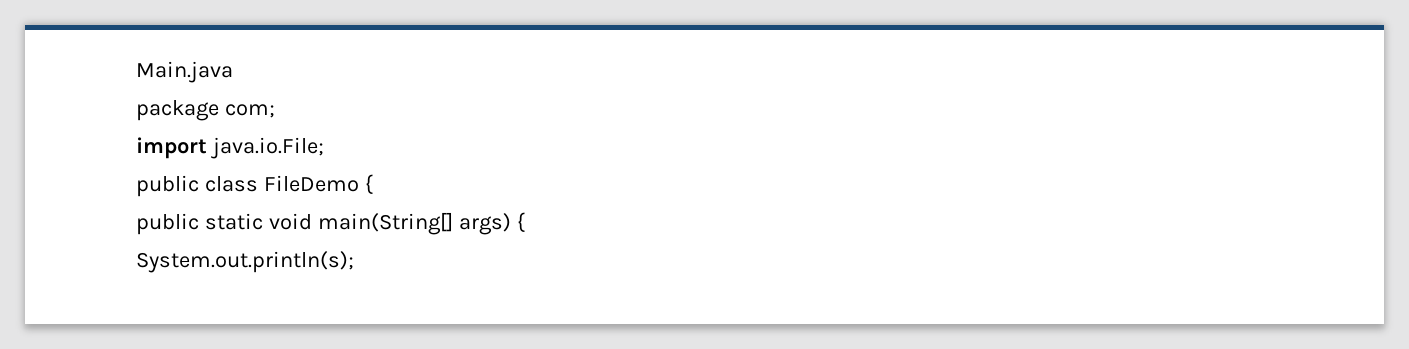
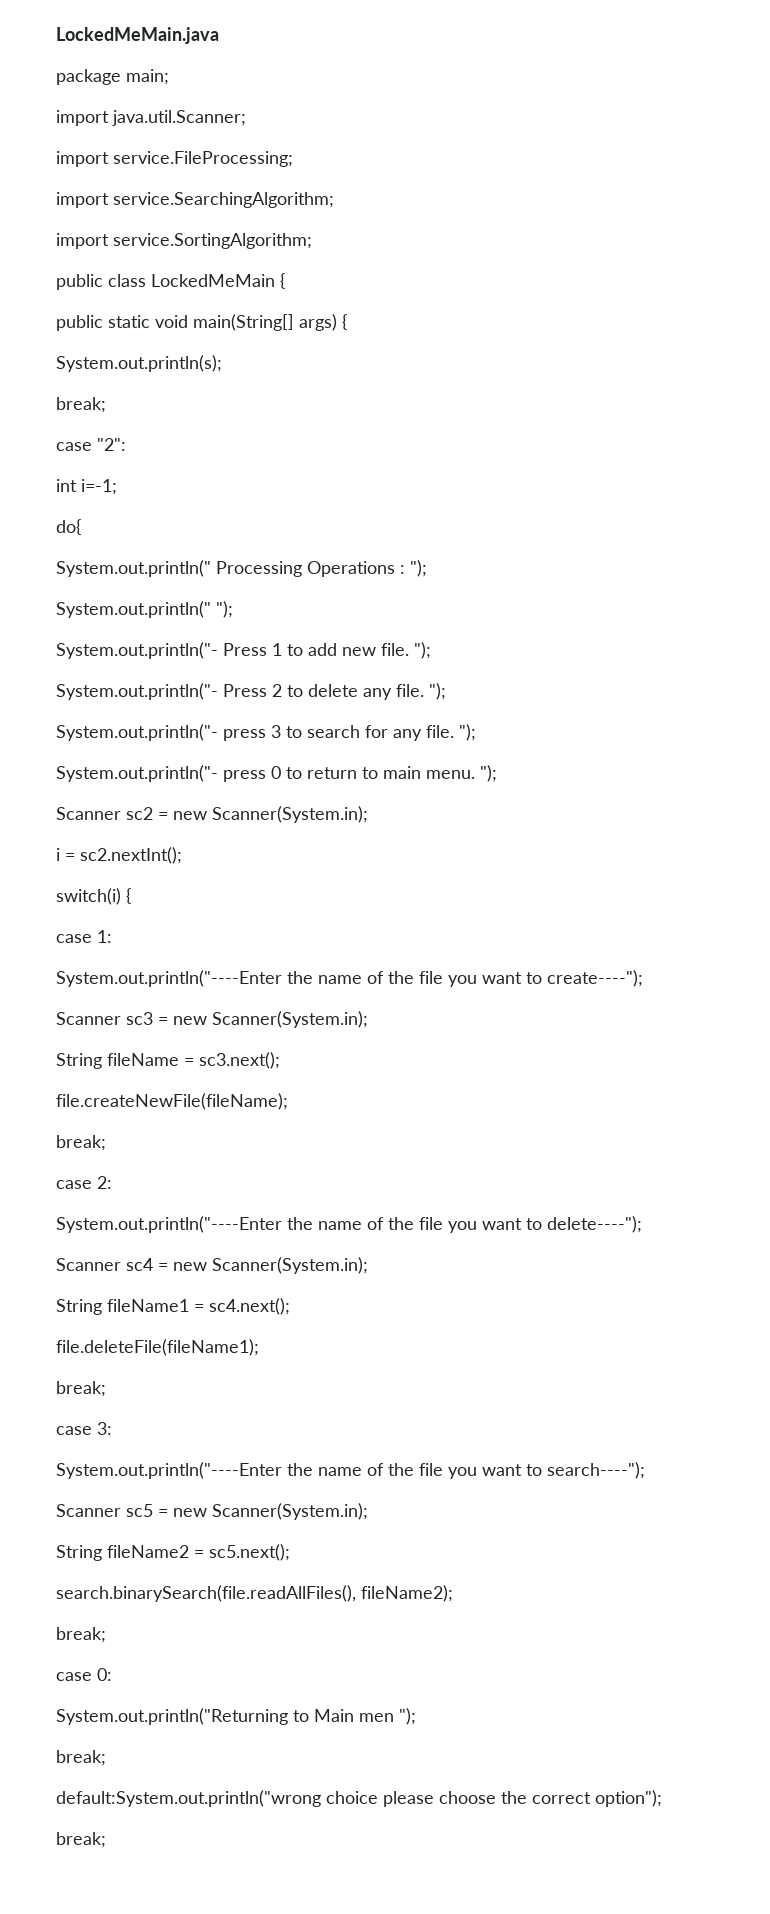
- Main.java
+ LockedMeMain.java
- package com;
- import java.io.File;
+ package main;
+ import java.util.Scanner;
+ import service.FileProcessing;
+ import service.SearchingAlgorithm;
+ import service.SortingAlgorithm;
- public class FileDemo {
+ public class LockedMeMain {
  System.out.println(s);
+ break;
+ case "2":
+ int i=-1;
+ do{
+ System.out.println(" Processing Operations : ");
+ System.out.println(" ");
+ System.out.println("- Press 1 to add new file. ");
+ System.out.println("- Press 2 to delete any file. ");
+ System.out.println("- press 3 to search for any file. ");
+ System.out.println("- press 0 to return to main menu. ");
+ Scanner sc2 = new Scanner(System.in);
+ i = sc2.nextInt();
+ switch(i) {
+ case 1:
+ System.out.println("----Enter the name of the file you want to create----");
+ Scanner sc3 = new Scanner(System.in);
+ String fileName = sc3.next();
+ file.createNewFile(fileName);
+ break;
+ case 2:
+ System.out.println("----Enter the name of the file you want to delete----");
+ Scanner sc4 = new Scanner(System.in);
+ String fileName1 = sc4.next();
+ file.deleteFile(fileName1);
+ break;
+ case 3:
+ System.out.println("----Enter the name of the file you want to search----");
+ Scanner sc5 = new Scanner(System.in);
+ String fileName2 = sc5.next();
+ search.binarySearch(file.readAllFiles(), fileName2);
+ break;
+ case 0:
+ System.out.println("Returning to Main men ");
+ break;
+ default:System.out.println("wrong choice please choose the correct option");
+ break;

